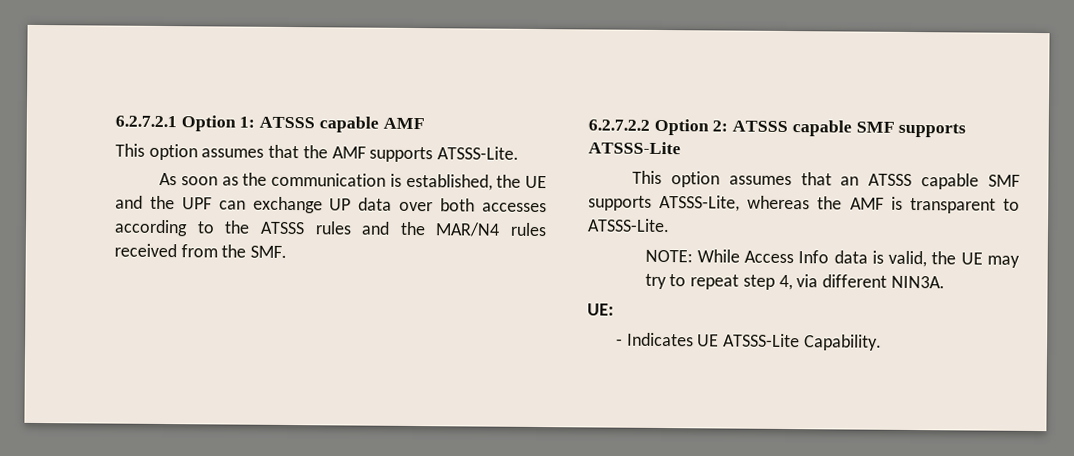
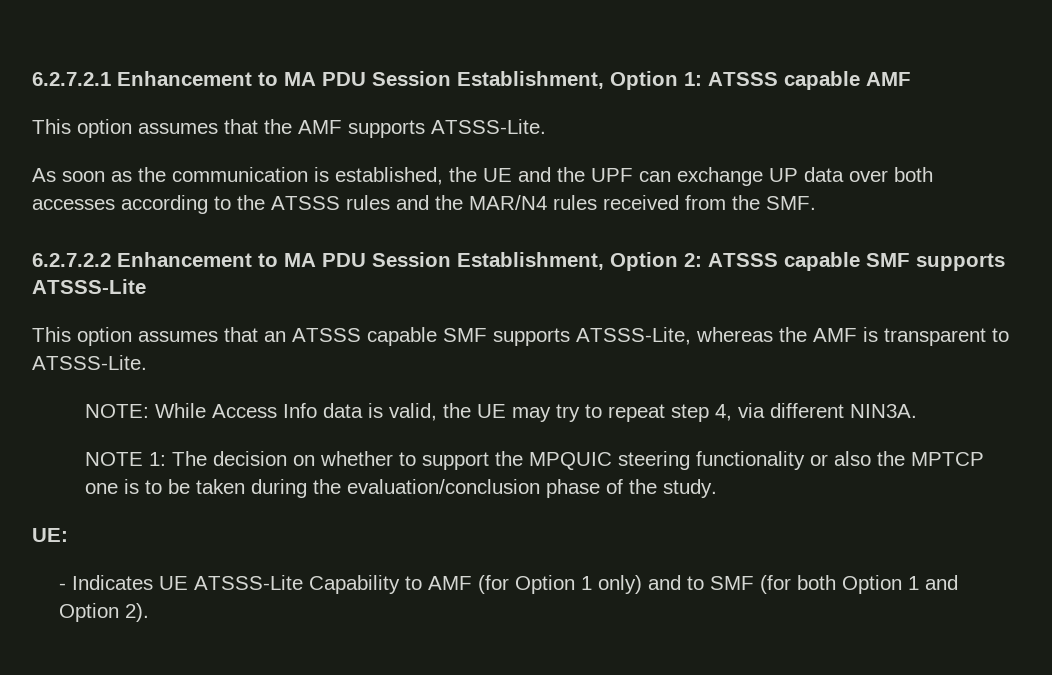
- 6.2.7.2.1 Option 1: ATSSS capable AMF
+ 6.2.7.2.1 Enhancement to MA PDU Session Establishment, Option 1: ATSSS capable AMF
- 6.2.7.2.2 Option 2: ATSSS capable SMF supports ATSSS-Lite
+ 6.2.7.2.2 Enhancement to MA PDU Session Establishment, Option 2: ATSSS capable SMF supports ATSSS-Lite
+ NOTE 1: The decision on whether to support the MPQUIC steering functionality or also the MPTCP one is to be taken during the evaluation/conclusion phase of the study.
- - Indicates UE ATSSS-Lite Capability.
+ - Indicates UE ATSSS-Lite Capability to AMF (for Option 1 only) and to SMF (for both Option 1 and Option 2).

